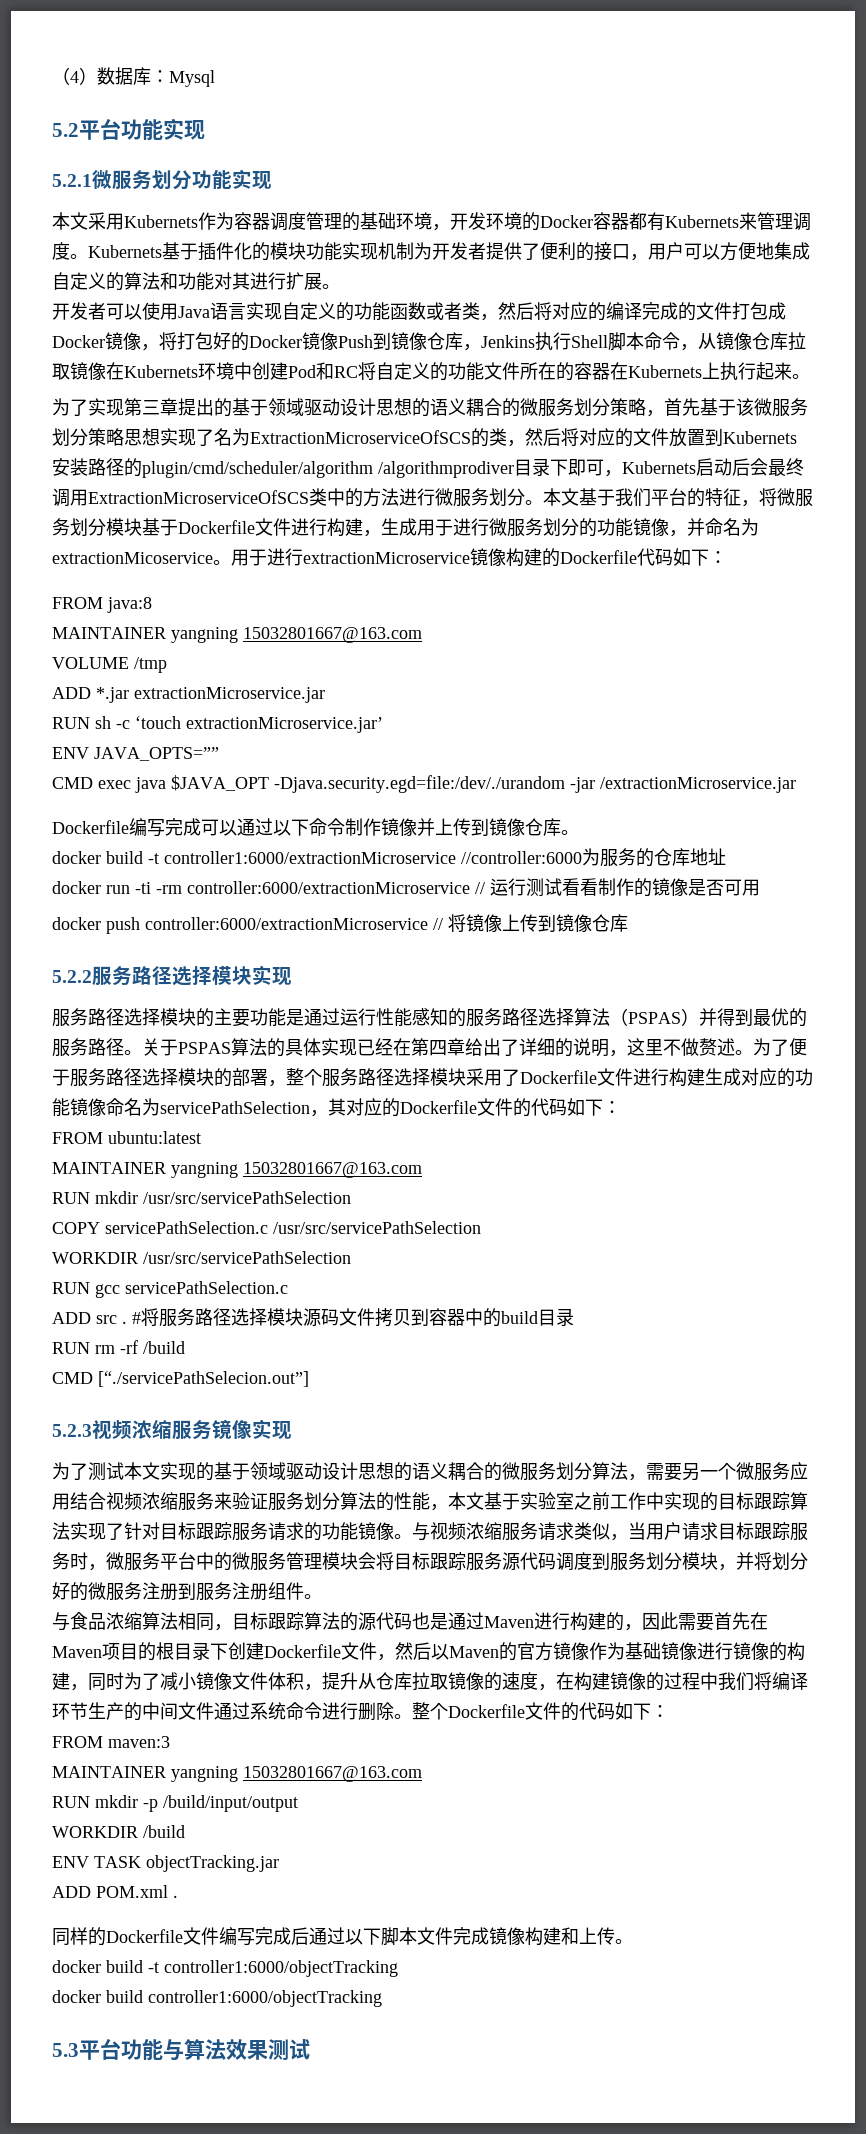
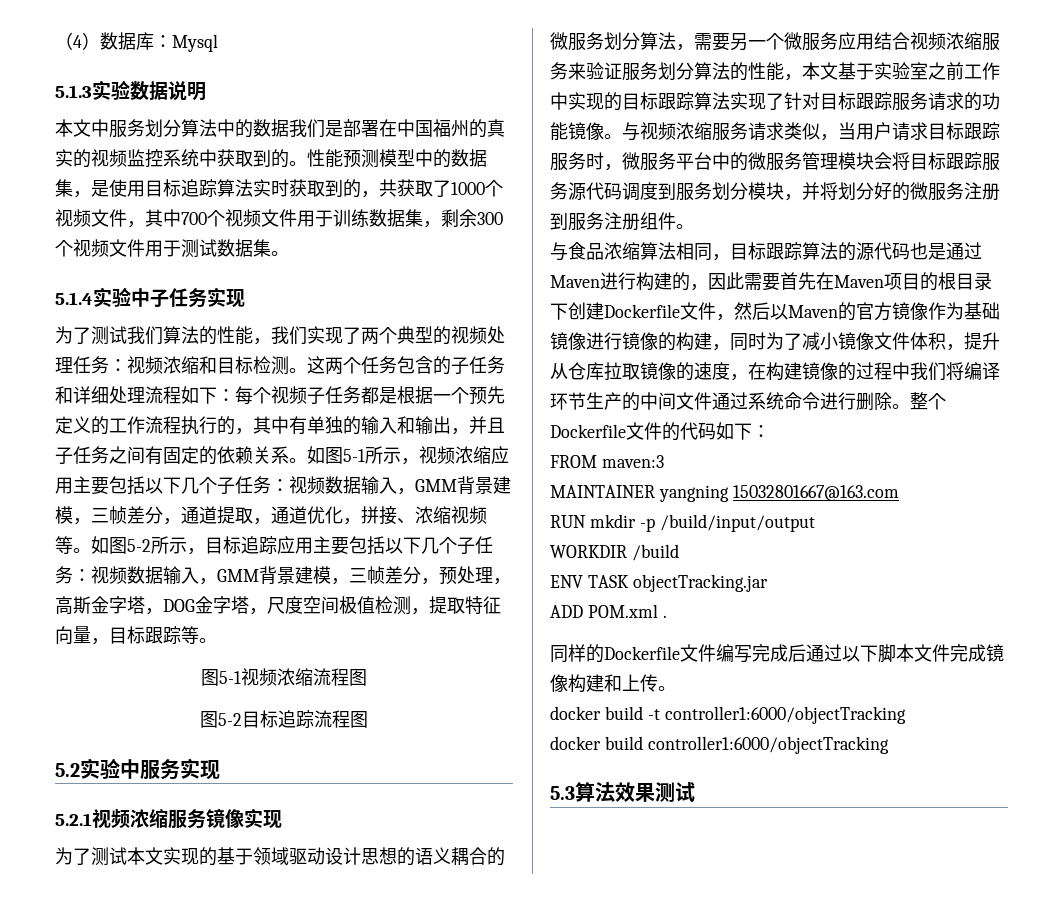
+ 5.1.3实验数据说明
+ 本文中服务划分算法中的数据我们是部署在中国福州的真实的视频监控系统中获取到的。性能预测模型中的数据集，是使用目标追踪算法实时获取到的，共获取了1000个视频文件，其中700个视频文件用于训练数据集，剩余300个视频文件用于测试数据集。
+ 5.1.4实验中子任务实现
+ 为了测试我们算法的性能，我们实现了两个典型的视频处理任务：视频浓缩和目标检测。这两个任务包含的子任务和详细处理流程如下：每个视频子任务都是根据一个预先定义的工作流程执行的，其中有单独的输入和输出，并且子任务之间有固定的依赖关系。如图5-1所示，视频浓缩应用主要包括以下几个子任务：视频数据输入，GMM背景建模，三帧差分，通道提取，通道优化，拼接、浓缩视频等。如图5-2所示，目标追踪应用主要包括以下几个子任务：视频数据输入，GMM背景建模，三帧差分，预处理，高斯金字塔，DOG金字塔，尺度空间极值检测，提取特征向量，目标跟踪等。
+ 图5-1视频浓缩流程图
+ 图5-2目标追踪流程图
- 5.2平台功能实现
+ 5.2实验中服务实现
- 5.2.1微服务划分功能实现
- 本文采用Kubernets作为容器调度管理的基础环境，开发环境的Docker容器都有Kubernets来管理调度。Kubernets基于插件化的模块功能实现机制为开发者提供了便利的接口，用户可以方便地集成自定义的算法和功能对其进行扩展。
- 开发者可以使用Java语言实现自定义的功能函数或者类，然后将对应的编译完成的文件打包成Docker镜像，将打包好的Docker镜像Push到镜像仓库，Jenkins执行Shell脚本命令，从镜像仓库拉取镜像在Kubernets环境中创建Pod和RC将自定义的功能文件所在的容器在Kubernets上执行起来。
- 为了实现第三章提出的基于领域驱动设计思想的语义耦合的微服务划分策略，首先基于该微服务划分策略思想实现了名为ExtractionMicroserviceOfSCS的类，然后将对应的文件放置到Kubernets安装路径的plugin/cmd/scheduler/algorithm /algorithmprodiver目录下即可，Kubernets启动后会最终调用ExtractionMicroserviceOfSCS类中的方法进行微服务划分。本文基于我们平台的特征，将微服务划分模块基于Dockerfile文件进行构建，生成用于进行微服务划分的功能镜像，并命名为extractionMicoservice。用于进行extractionMicroservice镜像构建的Dockerfile代码如下：
- FROM java:8
- MAINTAINER yangning 15032801667@163.com
- VOLUME /tmp
- ADD *.jar extractionMicroservice.jar
- RUN sh -c ‘touch extractionMicroservice.jar’
- ENV JAVA_OPTS=””
- CMD exec java $JAVA_OPT -Djava.security.egd=file:/dev/./urandom -jar /extractionMicroservice.jar
- Dockerfile编写完成可以通过以下命令制作镜像并上传到镜像仓库。
- docker build -t controller1:6000/extractionMicroservice //controller:6000为服务的仓库地址
- docker run -ti -rm controller:6000/extractionMicroservice // 运行测试看看制作的镜像是否可用
- docker push controller:6000/extractionMicroservice // 将镜像上传到镜像仓库
- 5.2.2服务路径选择模块实现
- 服务路径选择模块的主要功能是通过运行性能感知的服务路径选择算法（PSPAS）并得到最优的服务路径。关于PSPAS算法的具体实现已经在第四章给出了详细的说明，这里不做赘述。为了便于服务路径选择模块的部署，整个服务路径选择模块采用了Dockerfile文件进行构建生成对应的功能镜像命名为servicePathSelection，其对应的Dockerfile文件的代码如下：
- FROM ubuntu:latest
- MAINTAINER yangning 15032801667@163.com
- RUN mkdir /usr/src/servicePathSelection
- COPY servicePathSelection.c /usr/src/servicePathSelection
- WORKDIR /usr/src/servicePathSelection
- RUN gcc servicePathSelection.c
- ADD src . #将服务路径选择模块源码文件拷贝到容器中的build目录
- RUN rm -rf /build
- CMD [“./servicePathSelecion.out”]
- 5.2.3视频浓缩服务镜像实现
+ 5.2.1视频浓缩服务镜像实现
- 5.3平台功能与算法效果测试
+ 5.3算法效果测试

